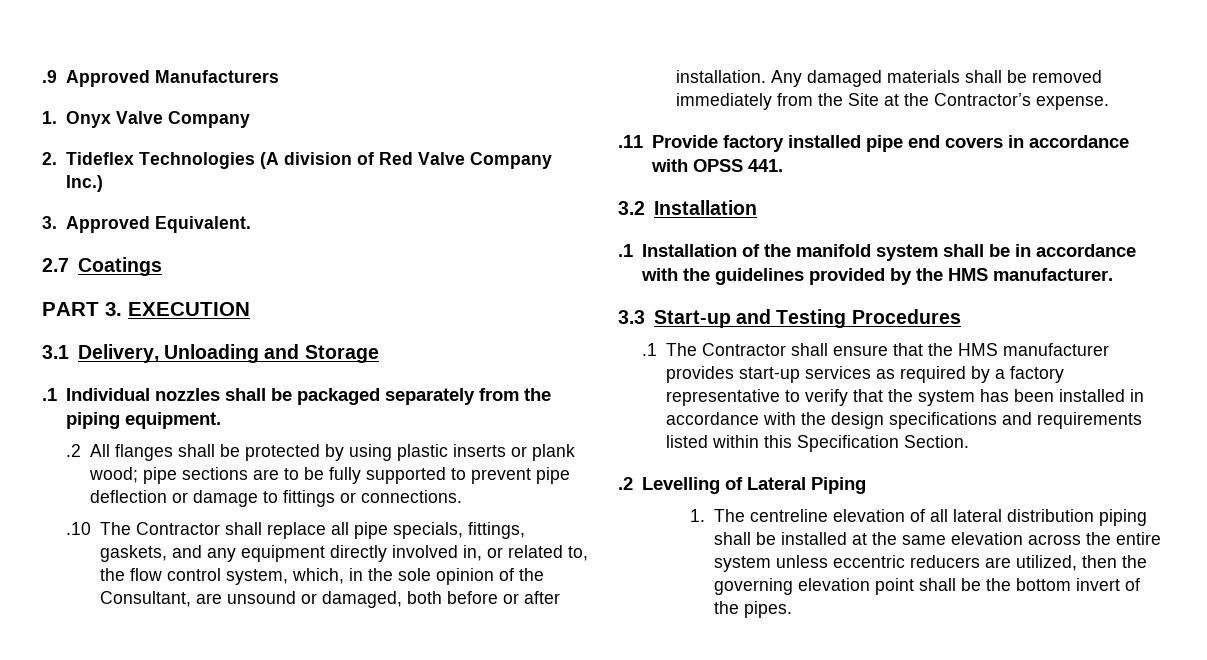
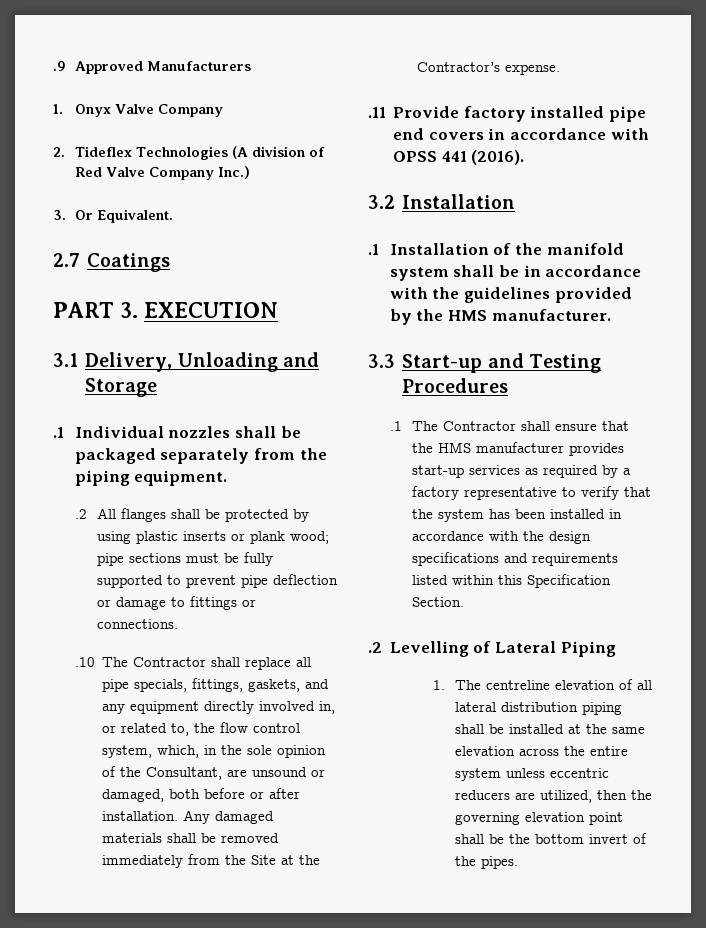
- 3. Approved Equivalent.
+ 3. Or Equivalent.
- .2 All flanges shall be protected by using plastic inserts or plank wood; pipe sections are to be fully supported to prevent pipe deflection or damage to fittings or connections.
+ .2 All flanges shall be protected by using plastic inserts or plank wood; pipe sections must be fully supported to prevent pipe deflection or damage to fittings or connections.
- .11 Provide factory installed pipe end covers in accordance with OPSS 441.
+ .11 Provide factory installed pipe end covers in accordance with OPSS 441 (2016).

